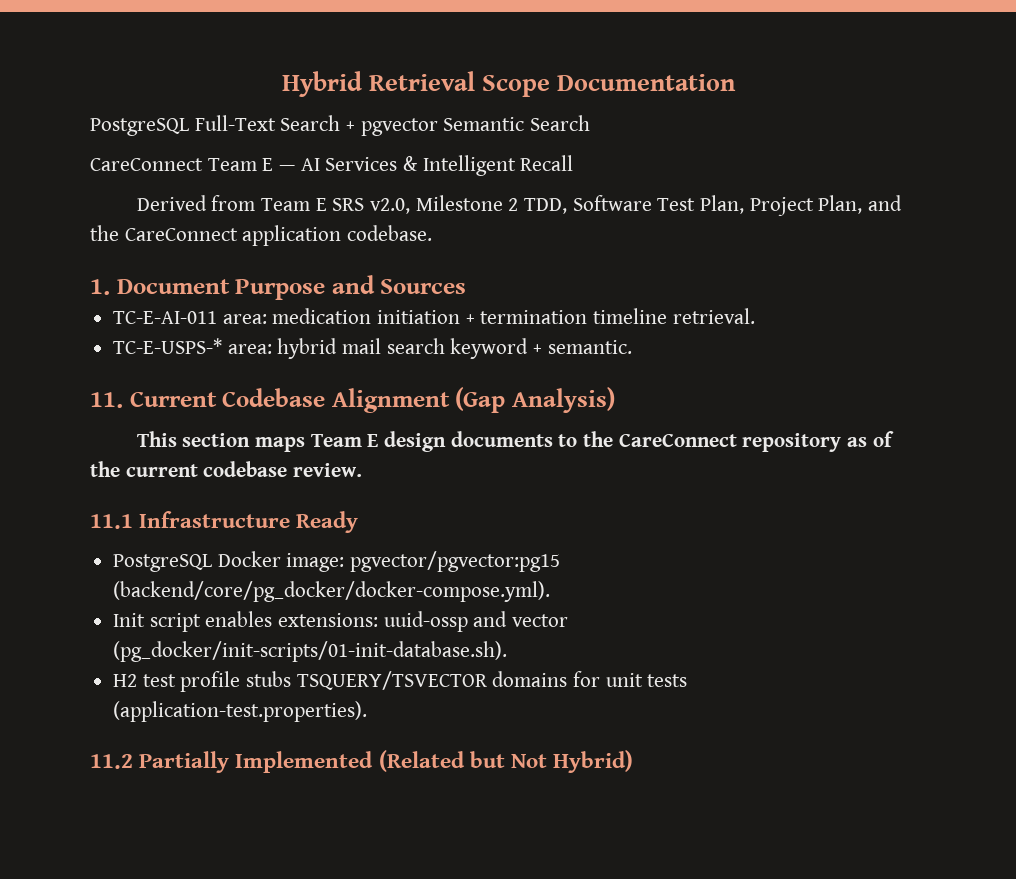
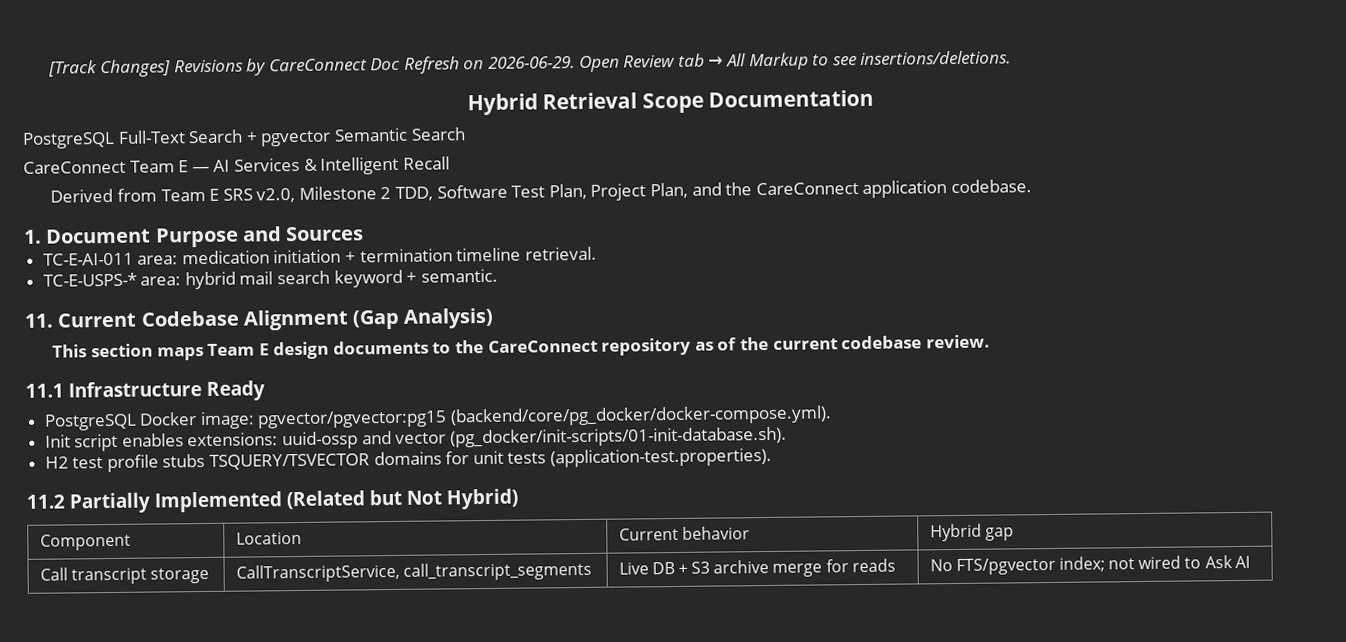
+ [Track Changes] Revisions by CareConnect Doc Refresh on 2026-06-29. Open Review tab → All Markup to see insertions/deletions.
+ Component | Location | Current behavior | Hybrid gap
+ Call transcript storage | CallTranscriptService, call_transcript_segments | Live DB + S3 archive merge for reads | No FTS/pgvector index; not wired to Ask AI

